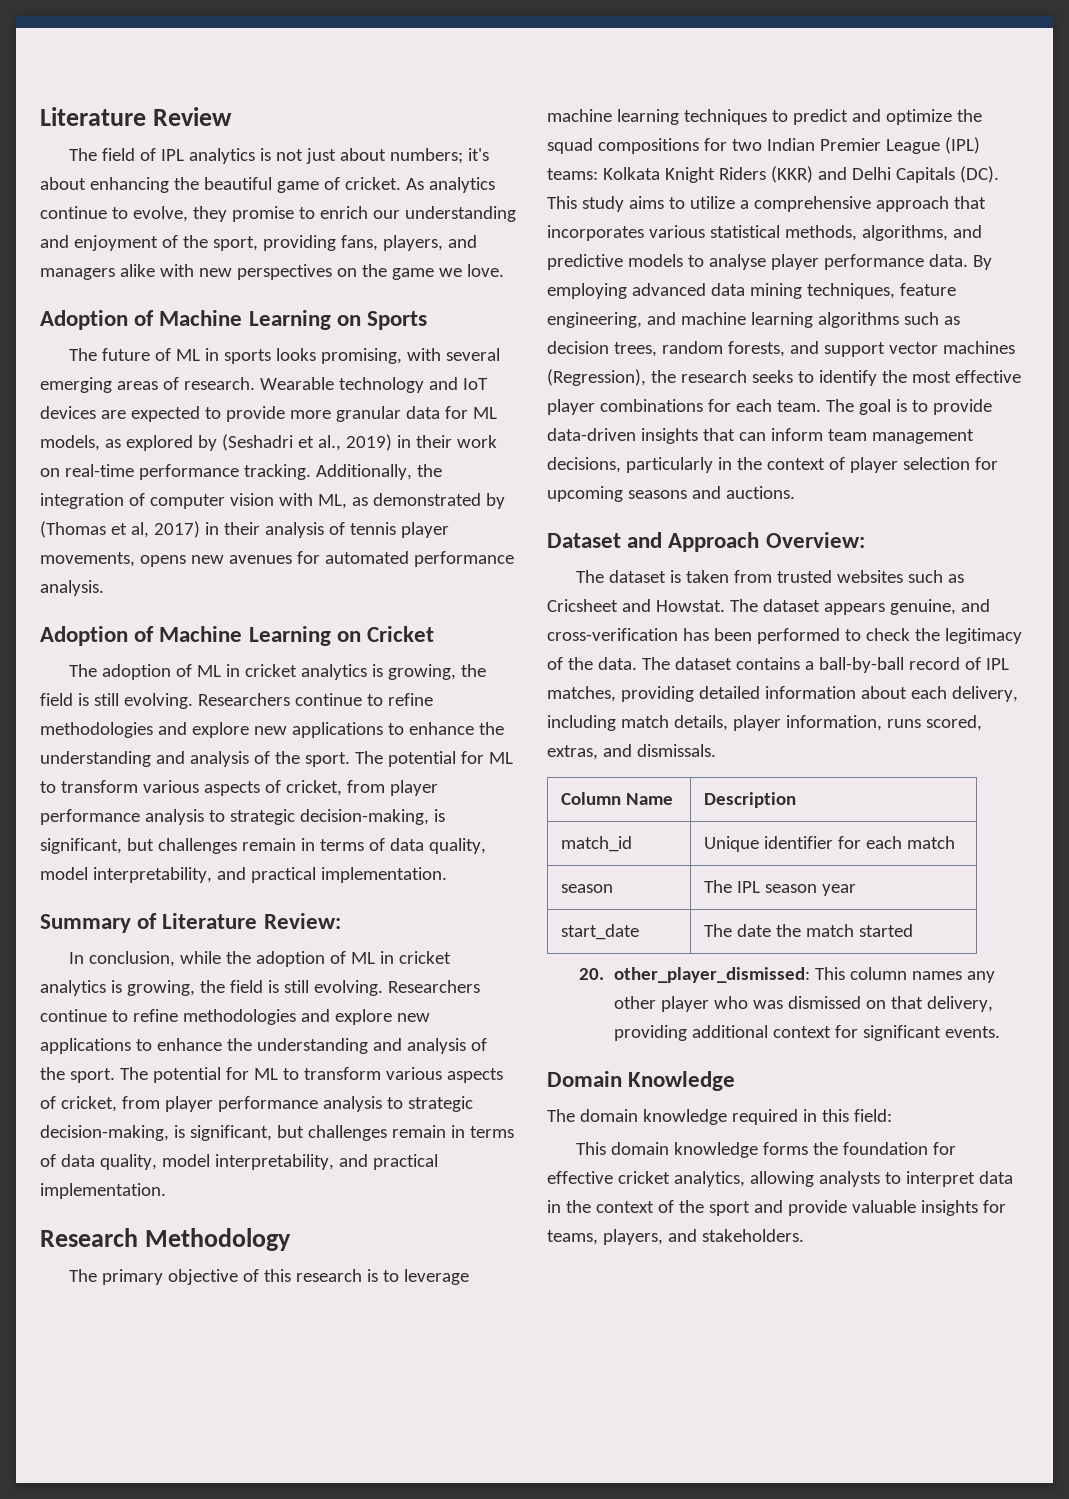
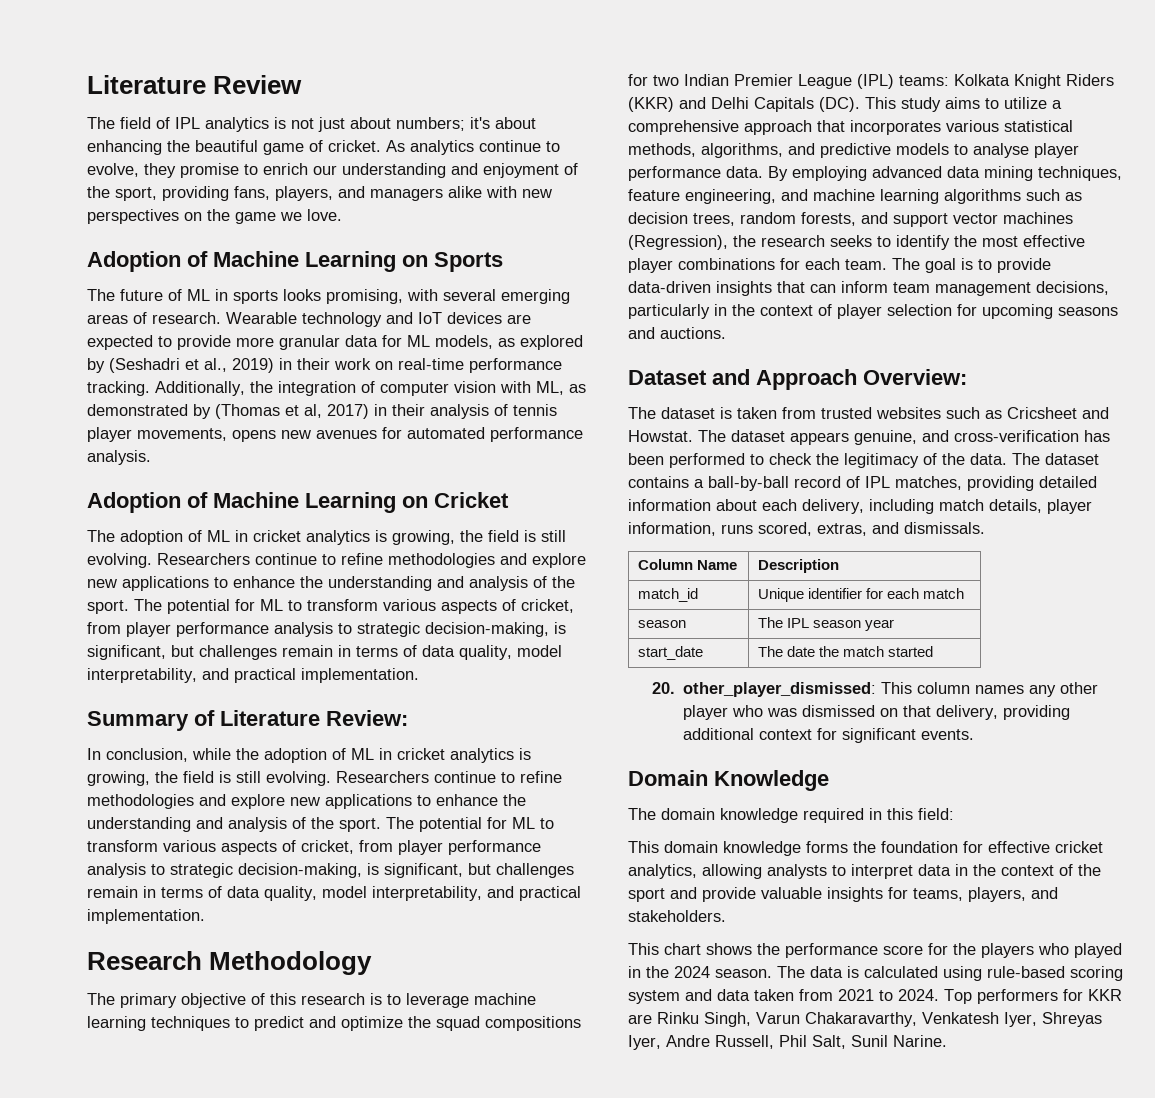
+ This chart shows the performance score for the players who played in the 2024 season. The data is calculated using rule-based scoring system and data taken from 2021 to 2024. Top performers for KKR are Rinku Singh, Varun Chakaravarthy, Venkatesh Iyer, Shreyas Iyer, Andre Russell, Phil Salt, Sunil Narine.

